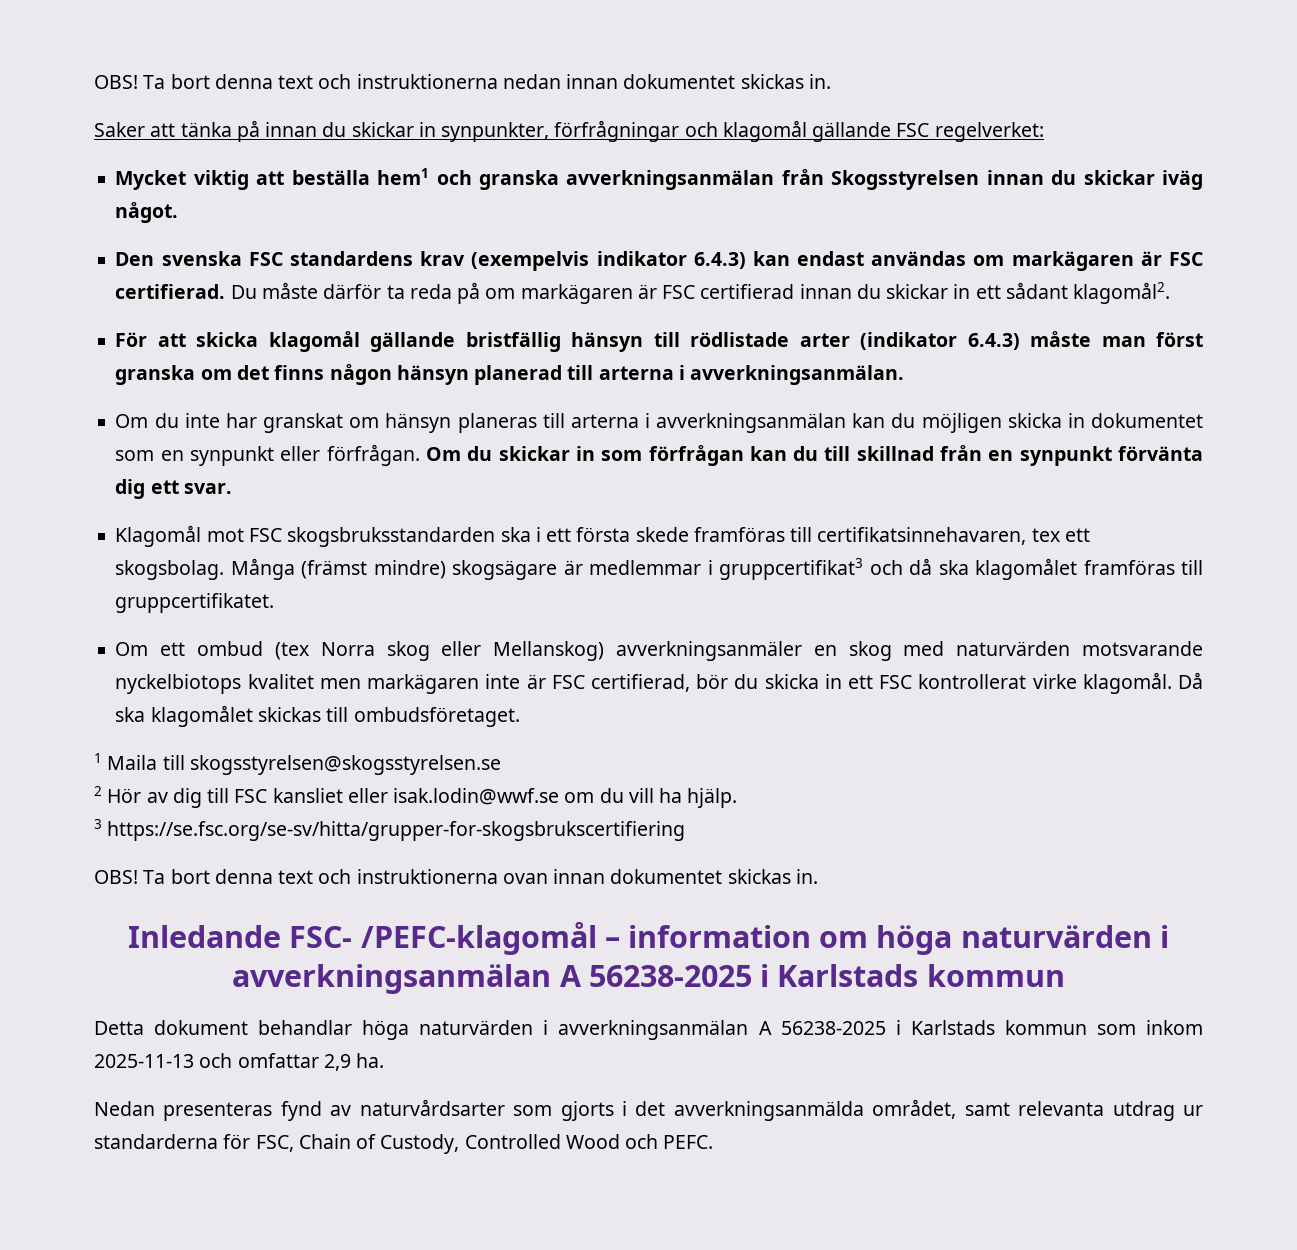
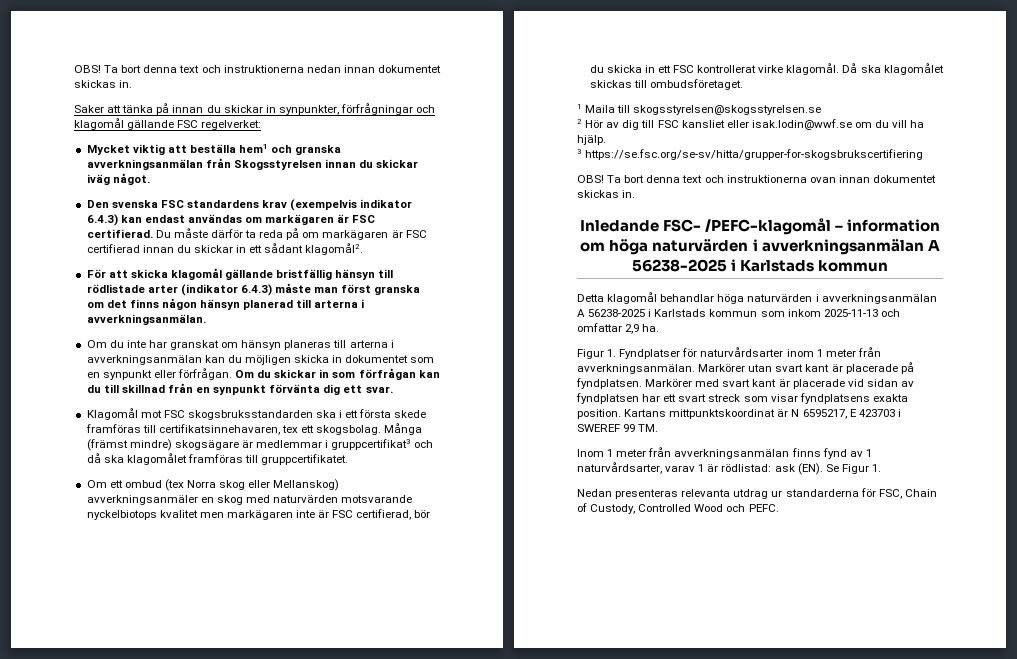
- Detta dokument behandlar höga naturvärden i avverkningsanmälan A 56238-2025 i Karlstads kommun som inkom 2025-11-13 och omfattar 2,9 ha.
+ Detta klagomål behandlar höga naturvärden i avverkningsanmälan A 56238-2025 i Karlstads kommun som inkom 2025-11-13 och omfattar 2,9 ha.
- Nedan presenteras fynd av naturvårdsarter som gjorts i det avverkningsanmälda området, samt relevanta utdrag ur standarderna för FSC, Chain of Custody, Controlled Wood och PEFC.
+ Figur 1. Fyndplatser för naturvårdsarter inom 1 meter från avverkningsanmälan. Markörer utan svart kant är placerade på fyndplatsen. Markörer med svart kant är placerade vid sidan av fyndplatsen har ett svart streck som visar fyndplatsens exakta position. Kartans mittpunktskoordinat är N 6595217, E 423703 i SWEREF 99 TM.
+ Inom 1 meter från avverkningsanmälan finns fynd av 1 naturvårdsarter, varav 1 är rödlistad: ask (EN). Se Figur 1.
+ Nedan presenteras relevanta utdrag ur standarderna för FSC, Chain of Custody, Controlled Wood och PEFC.

